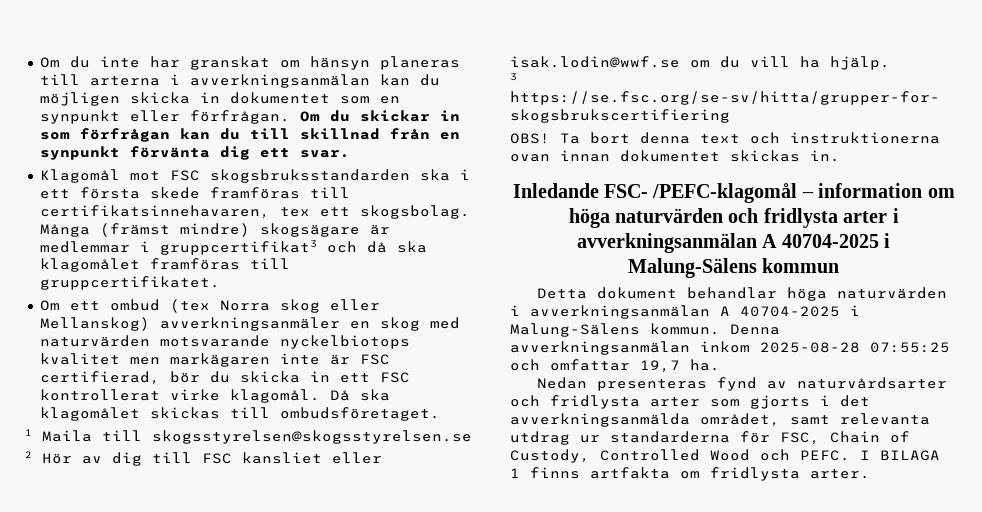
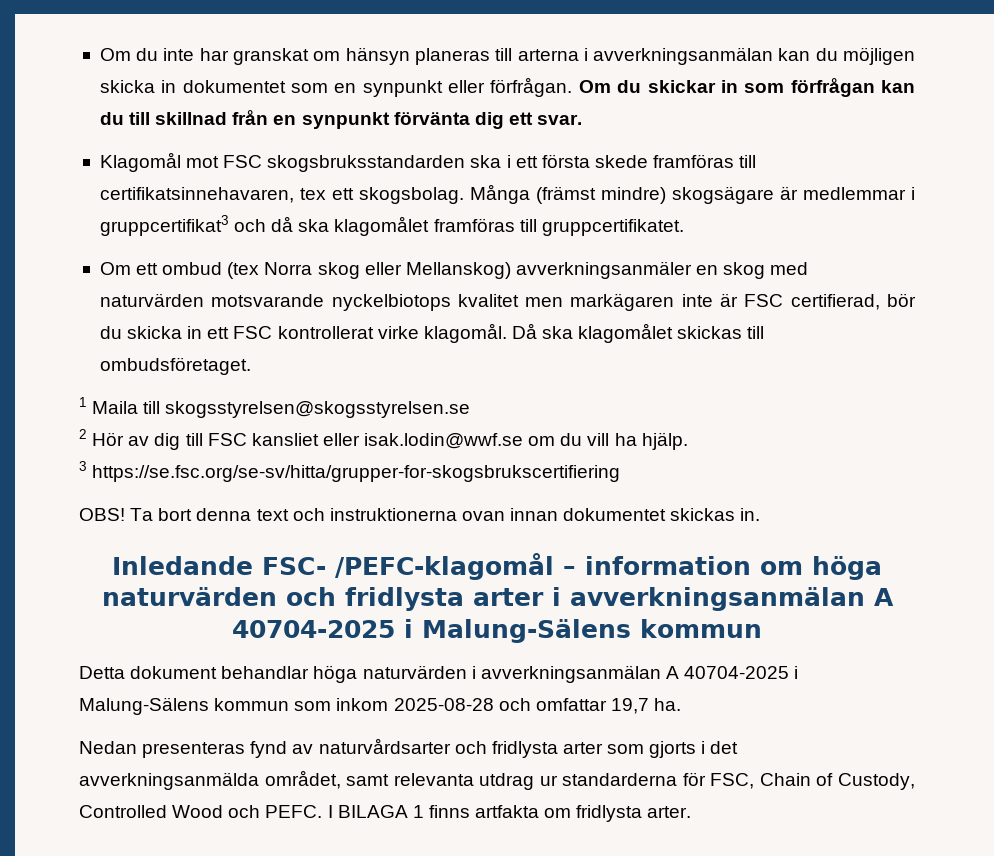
- Detta dokument behandlar höga naturvärden i avverkningsanmälan A 40704-2025 i Malung-Sälens kommun. Denna avverkningsanmälan inkom 2025-08-28 07:55:25 och omfattar 19,7 ha.
+ Detta dokument behandlar höga naturvärden i avverkningsanmälan A 40704-2025 i Malung-Sälens kommun som inkom 2025-08-28 och omfattar 19,7 ha.

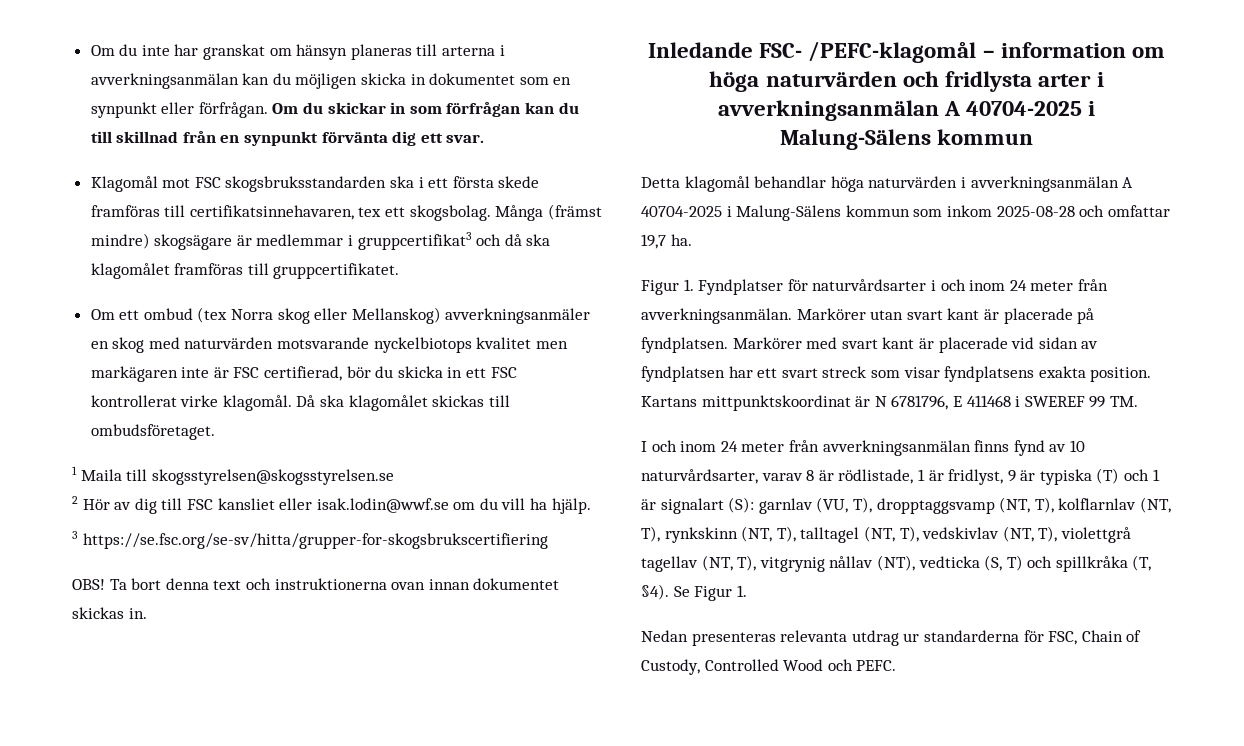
- Detta dokument behandlar höga naturvärden i avverkningsanmälan A 40704-2025 i Malung-Sälens kommun som inkom 2025-08-28 och omfattar 19,7 ha.
+ Detta klagomål behandlar höga naturvärden i avverkningsanmälan A 40704-2025 i Malung-Sälens kommun som inkom 2025-08-28 och omfattar 19,7 ha.
- Nedan presenteras fynd av naturvårdsarter och fridlysta arter som gjorts i det avverkningsanmälda området, samt relevanta utdrag ur standarderna för FSC, Chain of Custody, Controlled Wood och PEFC. I BILAGA 1 finns artfakta om fridlysta arter.
+ Figur 1. Fyndplatser för naturvårdsarter i och inom 24 meter från avverkningsanmälan. Markörer utan svart kant är placerade på fyndplatsen. Markörer med svart kant är placerade vid sidan av fyndplatsen har ett svart streck som visar fyndplatsens exakta position. Kartans mittpunktskoordinat är N 6781796, E 411468 i SWEREF 99 TM.
+ I och inom 24 meter från avverkningsanmälan finns fynd av 10 naturvårdsarter, varav 8 är rödlistade, 1 är fridlyst, 9 är typiska (T) och 1 är signalart (S): garnlav (VU, T), dropptaggsvamp (NT, T), kolflarnlav (NT, T), rynkskinn (NT, T), talltagel (NT, T), vedskivlav (NT, T), violettgrå tagellav (NT, T), vitgrynig nållav (NT), vedticka (S, T) och spillkråka (T, §4). Se Figur 1.
+ Nedan presenteras relevanta utdrag ur standarderna för FSC, Chain of Custody, Controlled Wood och PEFC.

